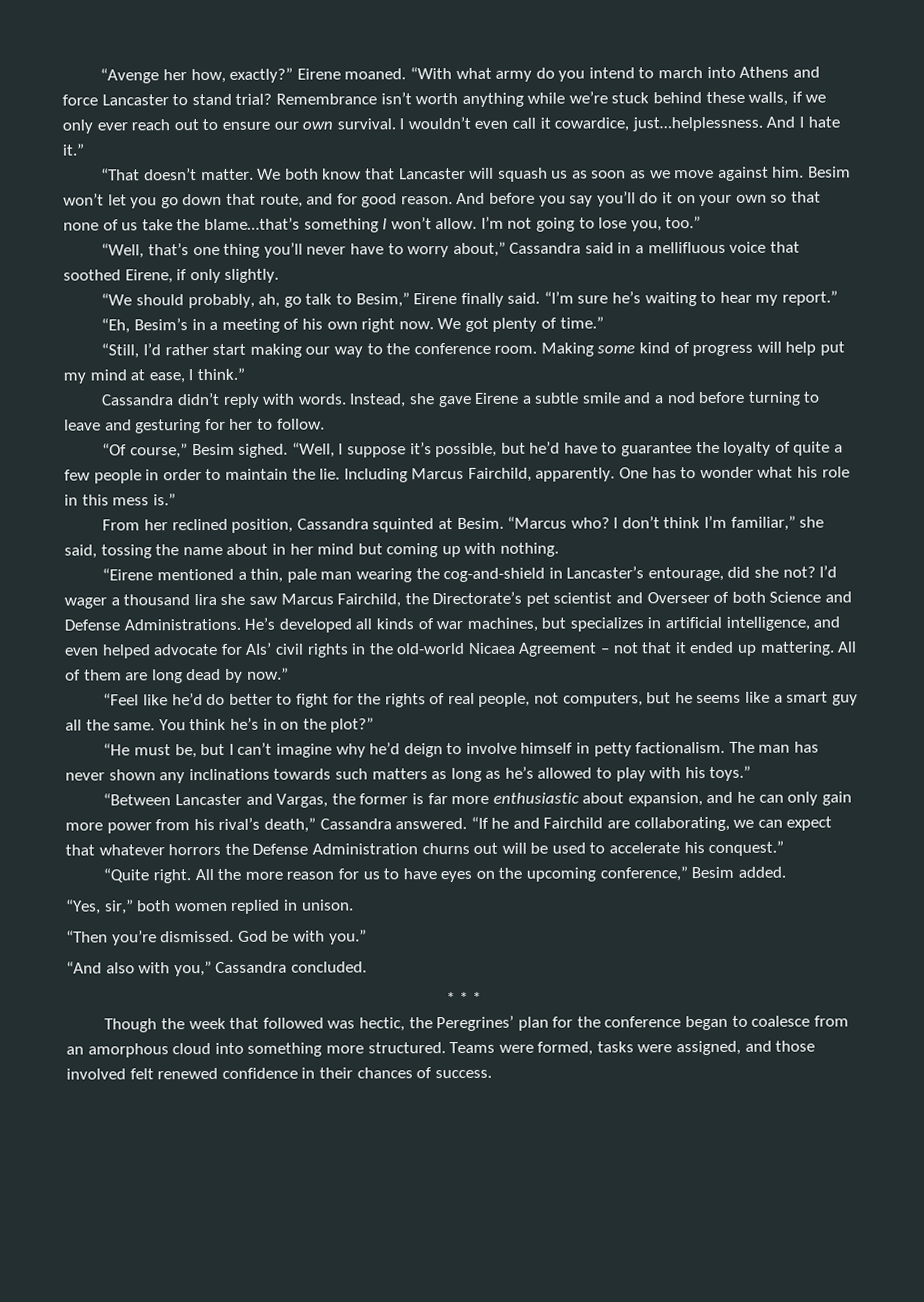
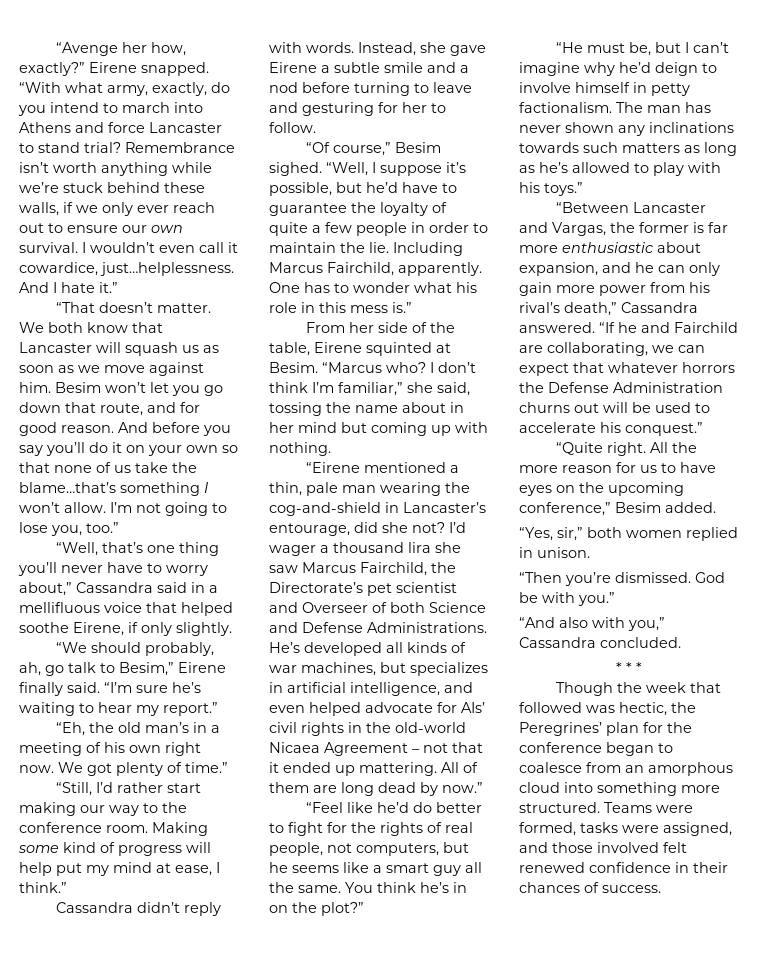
- Eirene moaned.
+ Eirene snapped.
- “With what army do you intend to march into Athens and force Lancaster to stand trial?
+ “With what army, exactly, do you intend to march into Athens and force Lancaster to stand trial?
- “Well, that’s one thing you’ll never have to worry about,” Cassandra said in a mellifluous voice that soothed Eirene, if only slightly.
+ “Well, that’s one thing you’ll never have to worry about,” Cassandra said in a mellifluous voice that helped soothe Eirene, if only slightly.
- “Eh, Besim’s in a meeting of his own right now.
+ “Eh, the old man’s in a meeting of his own right now.
- From her reclined position, Cassandra squinted at Besim.
+ From her side of the table, Eirene squinted at Besim.

